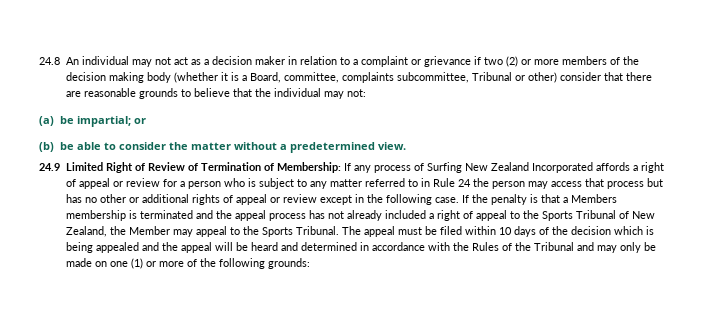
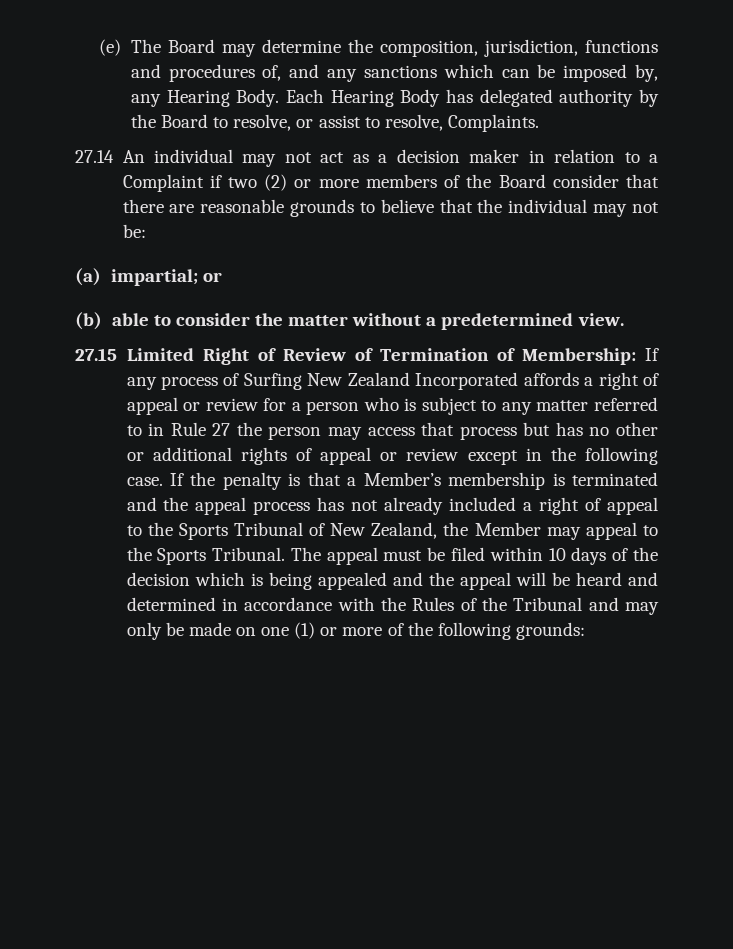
- 24.8 An individual may not act as a decision maker in relation to a complaint or grievance if two (2) or more members of the decision making body (whether it is a Board, committee, complaints subcommittee, Tribunal or other) consider that there are reasonable grounds to believe that the individual may not:
+ (e) The Board may determine the composition, jurisdiction, functions and procedures of, and any sanctions which can be imposed by, any Hearing Body. Each Hearing Body has delegated authority by the Board to resolve, or assist to resolve, Complaints.
+ 27.14 An individual may not act as a decision maker in relation to a Complaint if two (2) or more members of the Board consider that there are reasonable grounds to believe that the individual may not be:
- (a) be impartial; or
+ (a) impartial; or
- (b) be able to consider the matter without a predetermined view.
+ (b) able to consider the matter without a predetermined view.
- 24.9 Limited Right of Review of Termination of Membership: If any process of Surfing New Zealand Incorporated affords a right of appeal or review for a person who is subject to any matter referred to in Rule 24 the person may access that process but has no other or additional rights of appeal or review except in the following case.
+ 27.15 Limited Right of Review of Termination of Membership: If any process of Surfing New Zealand Incorporated affords a right of appeal or review for a person who is subject to any matter referred to in Rule 27 the person may access that process but has no other or additional rights of appeal or review except in the following case.
- If the penalty is that a Members membership is terminated and the appeal process has not already included a right of appeal to the Sports Tribunal of New Zealand, the Member may appeal to the Sports Tribunal.
+ If the penalty is that a Member’s membership is terminated and the appeal process has not already included a right of appeal to the Sports Tribunal of New Zealand, the Member may appeal to the Sports Tribunal.

